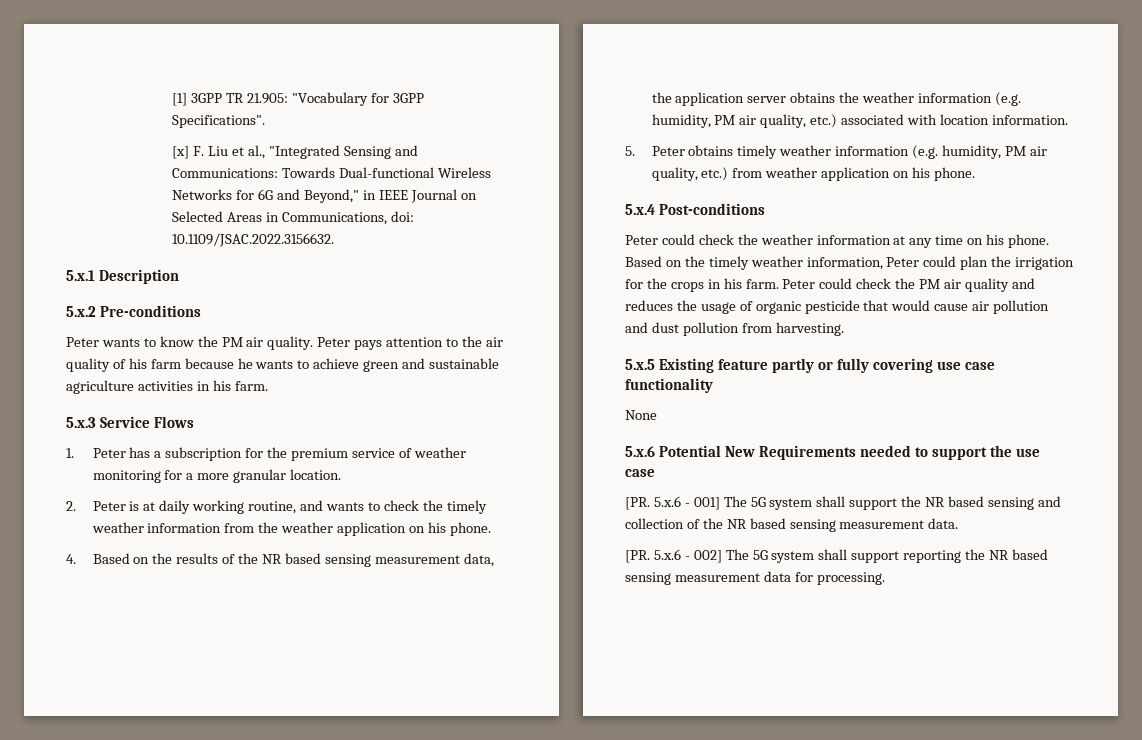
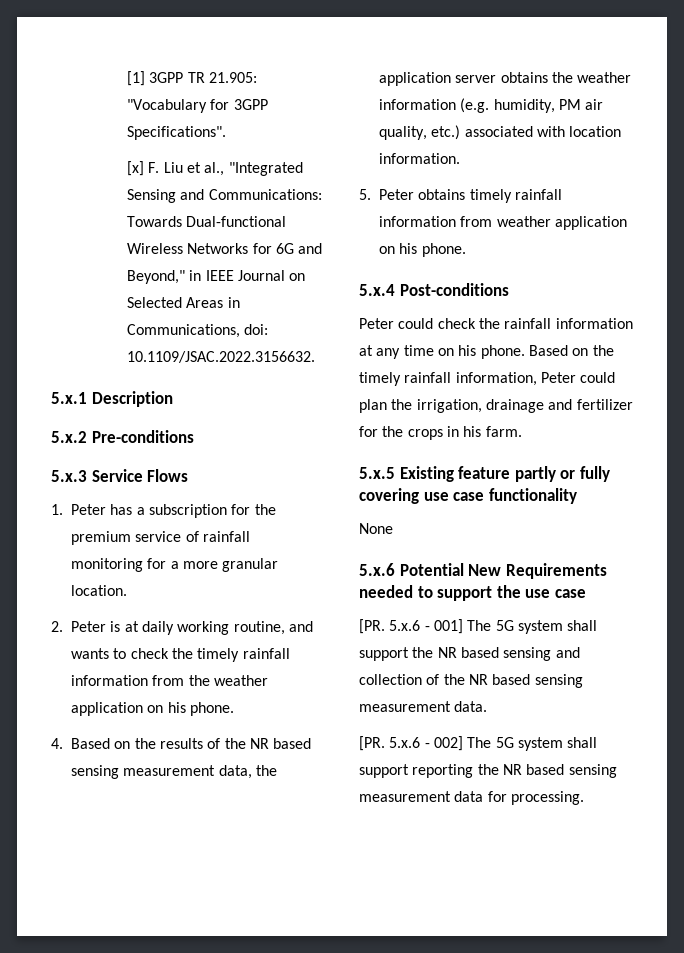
- Peter wants to know the PM air quality. Peter pays attention to the air quality of his farm because he wants to achieve green and sustainable agriculture activities in his farm.
- 1. Peter has a subscription for the premium service of weather monitoring for a more granular location.
+ 1. Peter has a subscription for the premium service of rainfall monitoring for a more granular location.
- 2. Peter is at daily working routine, and wants to check the timely weather information from the weather application on his phone.
+ 2. Peter is at daily working routine, and wants to check the timely rainfall information from the weather application on his phone.
- 5. Peter obtains timely weather information (e.g. humidity, PM air quality, etc.) from weather application on his phone.
+ 5. Peter obtains timely rainfall information from weather application on his phone.
- Peter could check the weather information at any time on his phone.
+ Peter could check the rainfall information at any time on his phone.
- Based on the timely weather information, Peter could plan the irrigation for the crops in his farm. Peter could check the PM air quality and reduces the usage of organic pesticide that would cause air pollution and dust pollution from harvesting.
+ Based on the timely rainfall information, Peter could plan the irrigation, drainage and fertilizer for the crops in his farm.

